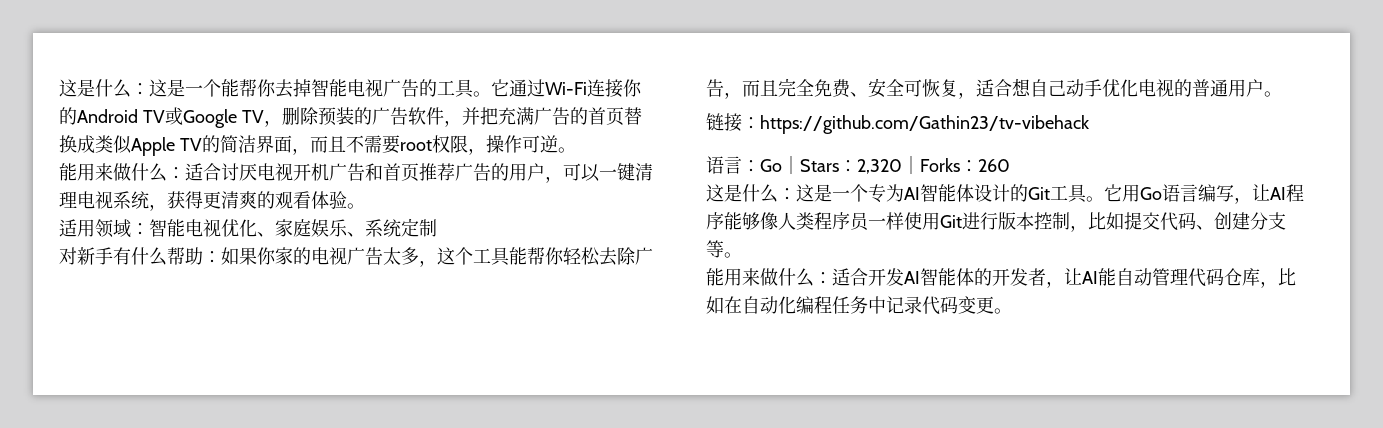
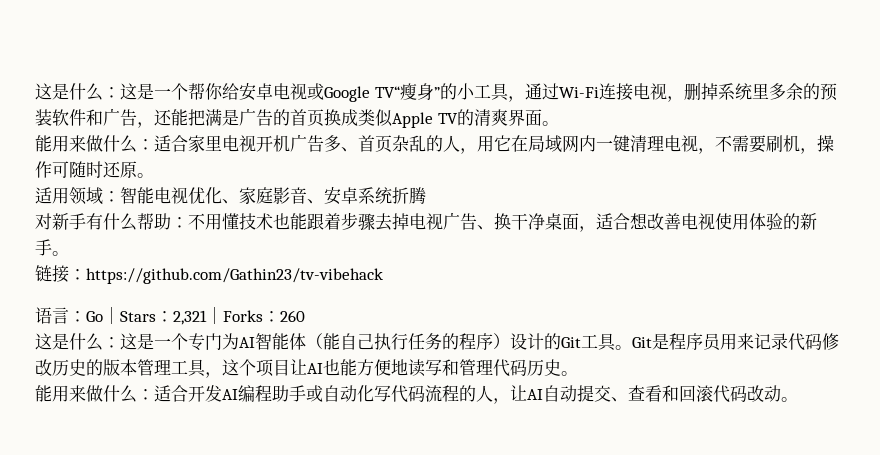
- 这是什么：这是一个能帮你去掉智能电视广告的工具。它通过Wi-Fi连接你的Android TV或Google TV，删除预装的广告软件，并把充满广告的首页替换成类似Apple TV的简洁界面，而且不需要root权限，操作可逆。
- 能用来做什么：适合讨厌电视开机广告和首页推荐广告的用户，可以一键清理电视系统，获得更清爽的观看体验。
+ 这是什么：这是一个帮你给安卓电视或Google TV“瘦身”的小工具，通过Wi-Fi连接电视，删掉系统里多余的预装软件和广告，还能把满是广告的首页换成类似Apple TV的清爽界面。
+ 能用来做什么：适合家里电视开机广告多、首页杂乱的人，用它在局域网内一键清理电视，不需要刷机，操作可随时还原。
- 适用领域：智能电视优化、家庭娱乐、系统定制
+ 适用领域：智能电视优化、家庭影音、安卓系统折腾
- 对新手有什么帮助：如果你家的电视广告太多，这个工具能帮你轻松去除广告，而且完全免费、安全可恢复，适合想自己动手优化电视的普通用户。
+ 对新手有什么帮助：不用懂技术也能跟着步骤去掉电视广告、换干净桌面，适合想改善电视使用体验的新手。
- 语言：Go｜Stars：2,320｜Forks：260
+ 语言：Go｜Stars：2,321｜Forks：260
- 这是什么：这是一个专为AI智能体设计的Git工具。它用Go语言编写，让AI程序能够像人类程序员一样使用Git进行版本控制，比如提交代码、创建分支等。
+ 这是什么：这是一个专门为AI智能体（能自己执行任务的程序）设计的Git工具。Git是程序员用来记录代码修改历史的版本管理工具，这个项目让AI也能方便地读写和管理代码历史。
- 能用来做什么：适合开发AI智能体的开发者，让AI能自动管理代码仓库，比如在自动化编程任务中记录代码变更。
+ 能用来做什么：适合开发AI编程助手或自动化写代码流程的人，让AI自动提交、查看和回滚代码改动。

